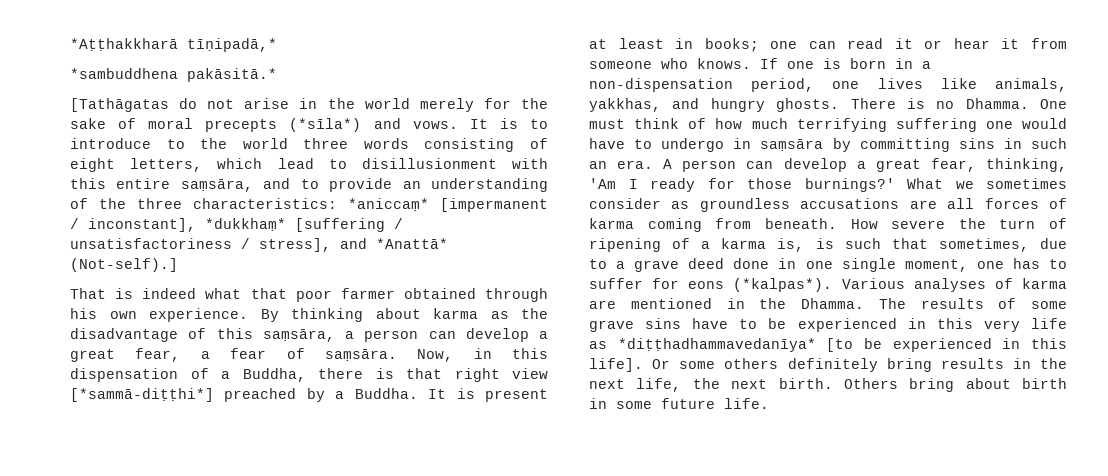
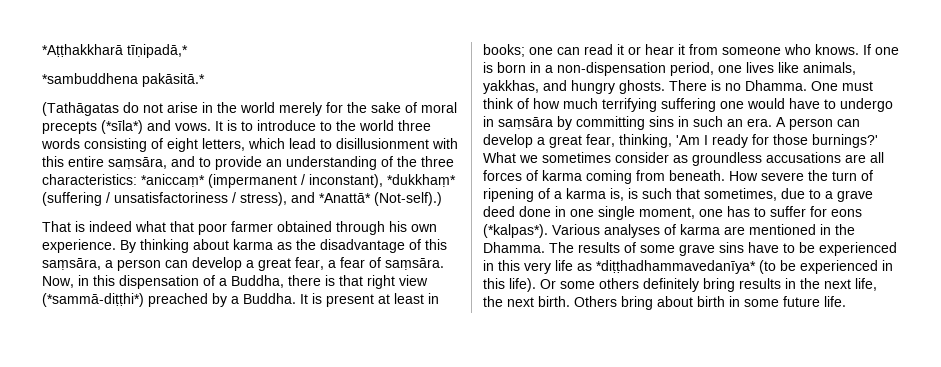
- [Tathāgatas do not arise in the world merely for the sake of moral precepts (*sīla*) and vows.
+ (Tathāgatas do not arise in the world merely for the sake of moral precepts (*sīla*) and vows.
- It is to introduce to the world three words consisting of eight letters, which lead to disillusionment with this entire saṃsāra, and to provide an understanding of the three characteristics: *aniccaṃ* [impermanent / inconstant], *dukkhaṃ* [suffering / unsatisfactoriness / stress], and *Anattā* (Not-self).]
+ It is to introduce to the world three words consisting of eight letters, which lead to disillusionment with this entire saṃsāra, and to provide an understanding of the three characteristics: *aniccaṃ* (impermanent / inconstant), *dukkhaṃ* (suffering / unsatisfactoriness / stress), and *Anattā* (Not-self).)
- Now, in this dispensation of a Buddha, there is that right view [*sammā-diṭṭhi*] preached by a Buddha.
+ Now, in this dispensation of a Buddha, there is that right view (*sammā-diṭṭhi*) preached by a Buddha.
- The results of some grave sins have to be experienced in this very life as *diṭṭhadhammavedanīya* [to be experienced in this life].
+ The results of some grave sins have to be experienced in this very life as *diṭṭhadhammavedanīya* (to be experienced in this life).

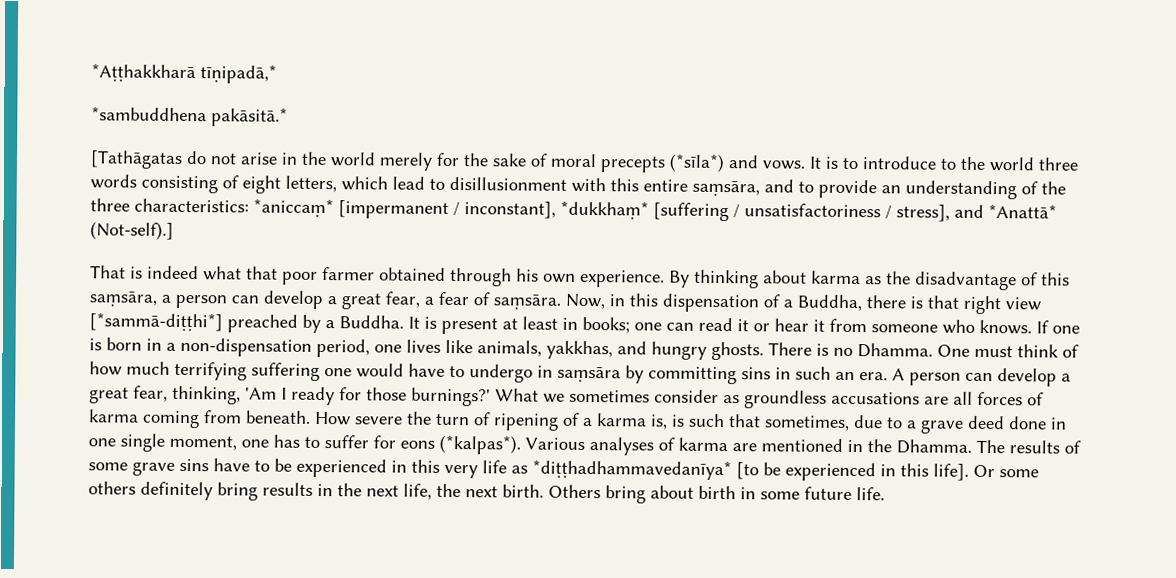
- (Tathāgatas do not arise in the world merely for the sake of moral precepts (*sīla*) and vows.
+ [Tathāgatas do not arise in the world merely for the sake of moral precepts (*sīla*) and vows.
- It is to introduce to the world three words consisting of eight letters, which lead to disillusionment with this entire saṃsāra, and to provide an understanding of the three characteristics: *aniccaṃ* (impermanent / inconstant), *dukkhaṃ* (suffering / unsatisfactoriness / stress), and *Anattā* (Not-self).)
+ It is to introduce to the world three words consisting of eight letters, which lead to disillusionment with this entire saṃsāra, and to provide an understanding of the three characteristics: *aniccaṃ* [impermanent / inconstant], *dukkhaṃ* [suffering / unsatisfactoriness / stress], and *Anattā* (Not-self).]
- Now, in this dispensation of a Buddha, there is that right view (*sammā-diṭṭhi*) preached by a Buddha.
+ Now, in this dispensation of a Buddha, there is that right view [*sammā-diṭṭhi*] preached by a Buddha.
- The results of some grave sins have to be experienced in this very life as *diṭṭhadhammavedanīya* (to be experienced in this life).
+ The results of some grave sins have to be experienced in this very life as *diṭṭhadhammavedanīya* [to be experienced in this life].

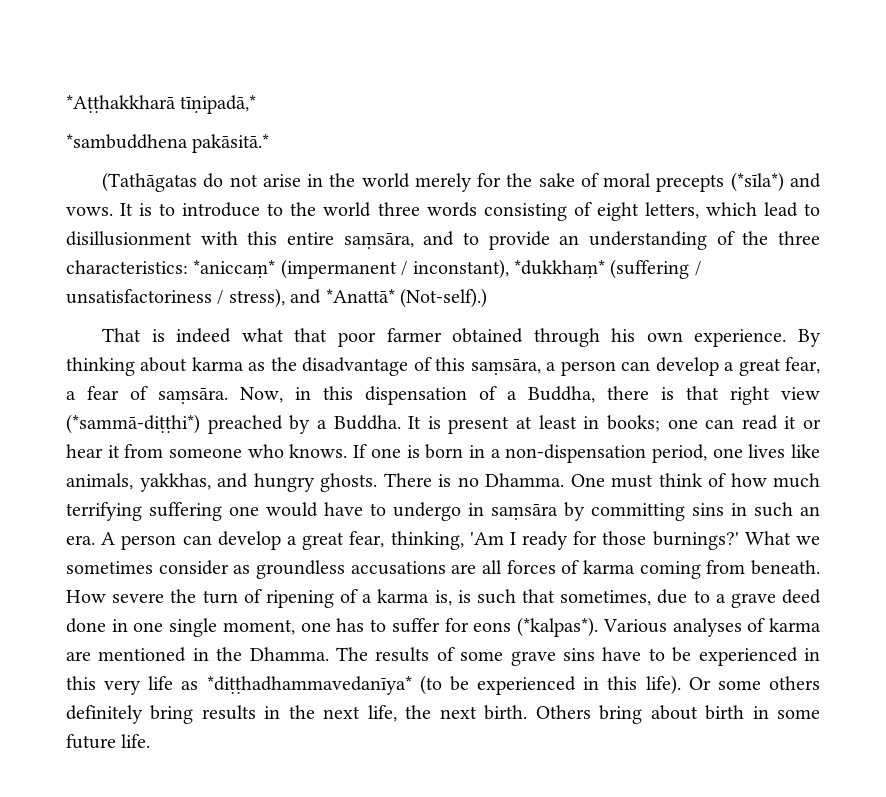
- [Tathāgatas do not arise in the world merely for the sake of moral precepts (*sīla*) and vows.
+ (Tathāgatas do not arise in the world merely for the sake of moral precepts (*sīla*) and vows.
- It is to introduce to the world three words consisting of eight letters, which lead to disillusionment with this entire saṃsāra, and to provide an understanding of the three characteristics: *aniccaṃ* [impermanent / inconstant], *dukkhaṃ* [suffering / unsatisfactoriness / stress], and *Anattā* (Not-self).]
+ It is to introduce to the world three words consisting of eight letters, which lead to disillusionment with this entire saṃsāra, and to provide an understanding of the three characteristics: *aniccaṃ* (impermanent / inconstant), *dukkhaṃ* (suffering / unsatisfactoriness / stress), and *Anattā* (Not-self).)
- Now, in this dispensation of a Buddha, there is that right view [*sammā-diṭṭhi*] preached by a Buddha.
+ Now, in this dispensation of a Buddha, there is that right view (*sammā-diṭṭhi*) preached by a Buddha.
- The results of some grave sins have to be experienced in this very life as *diṭṭhadhammavedanīya* [to be experienced in this life].
+ The results of some grave sins have to be experienced in this very life as *diṭṭhadhammavedanīya* (to be experienced in this life).

